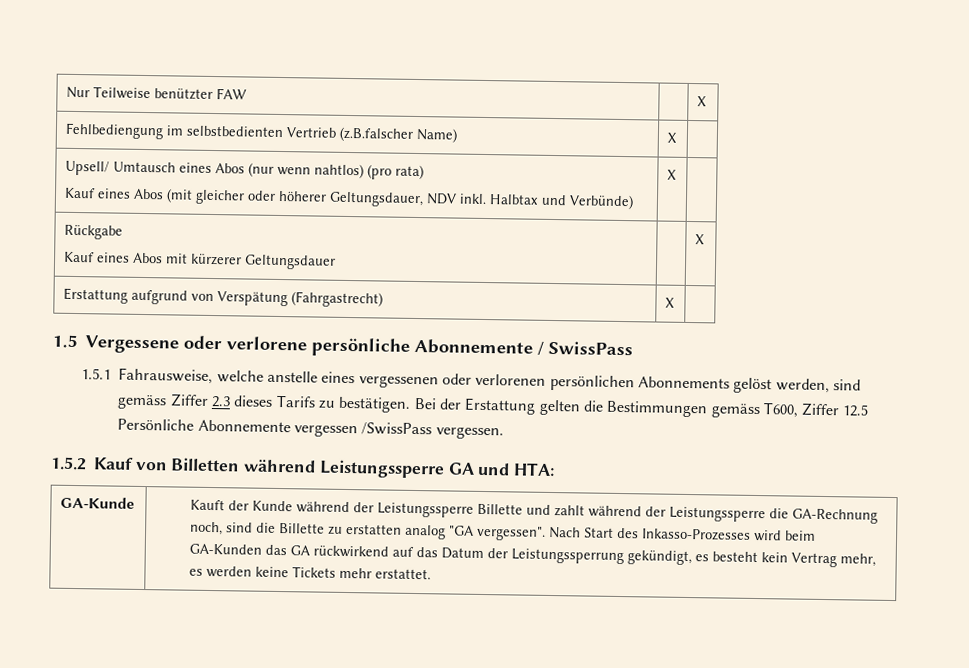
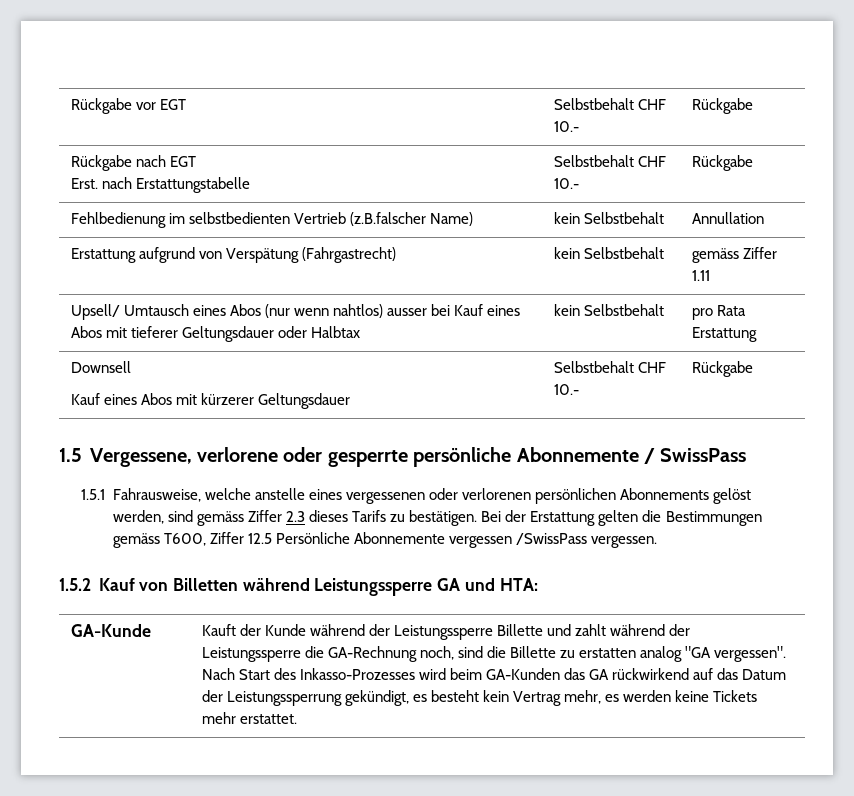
- Nur Teilweise benützter FAW | | X
- Fehlbediengung im selbstbedienten Vertrieb (z.B.falscher Name) | X |
+ Rückgabe vor EGT | Selbstbehalt CHF 10.- | Rückgabe
+ Rückgabe nach EGT
+ Erst. nach Erstattungstabelle | Selbstbehalt CHF 10.- | Rückgabe
+ Fehlbedienung im selbstbedienten Vertrieb (z.B.falscher Name) | kein Selbstbehalt | Annullation
+ Erstattung aufgrund von Verspätung (Fahrgastrecht) | kein Selbstbehalt | gemäss Ziffer 1.11
- Upsell/ Umtausch eines Abos (nur wenn nahtlos) (pro rata)
- Kauf eines Abos (mit gleicher oder höherer Geltungsdauer, NDV inkl. Halbtax und Verbünde) | X |
- Rückgabe
- Kauf eines Abos mit kürzerer Geltungsdauer | | X
- Erstattung aufgrund von Verspätung (Fahrgastrecht) | X |
- 1.5 Vergessene oder verlorene persönliche Abonnemente / SwissPass
+ Upsell/ Umtausch eines Abos (nur wenn nahtlos) ausser bei Kauf eines Abos mit tieferer Geltungsdauer oder Halbtax | kein Selbstbehalt | pro Rata Erstattung
+ Downsell
+ Kauf eines Abos mit kürzerer Geltungsdauer | Selbstbehalt CHF 10.- | Rückgabe
+ 1.5 Vergessene, verlorene oder gesperrte persönliche Abonnemente / SwissPass

